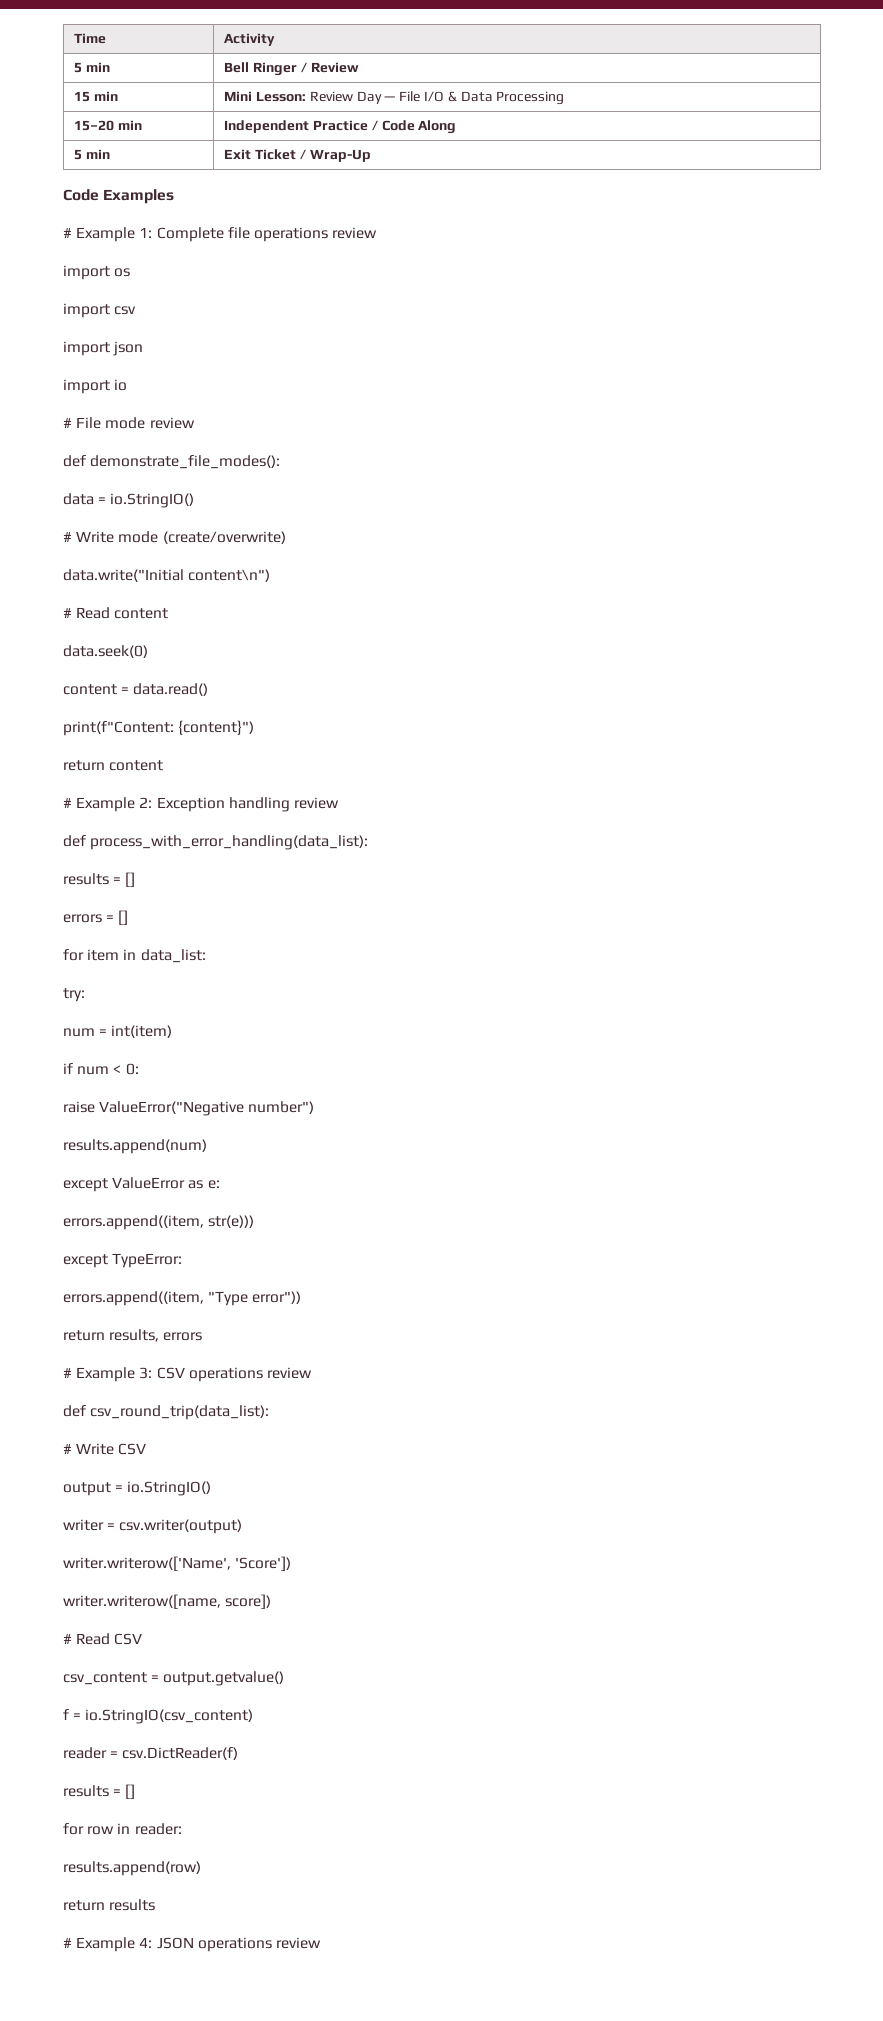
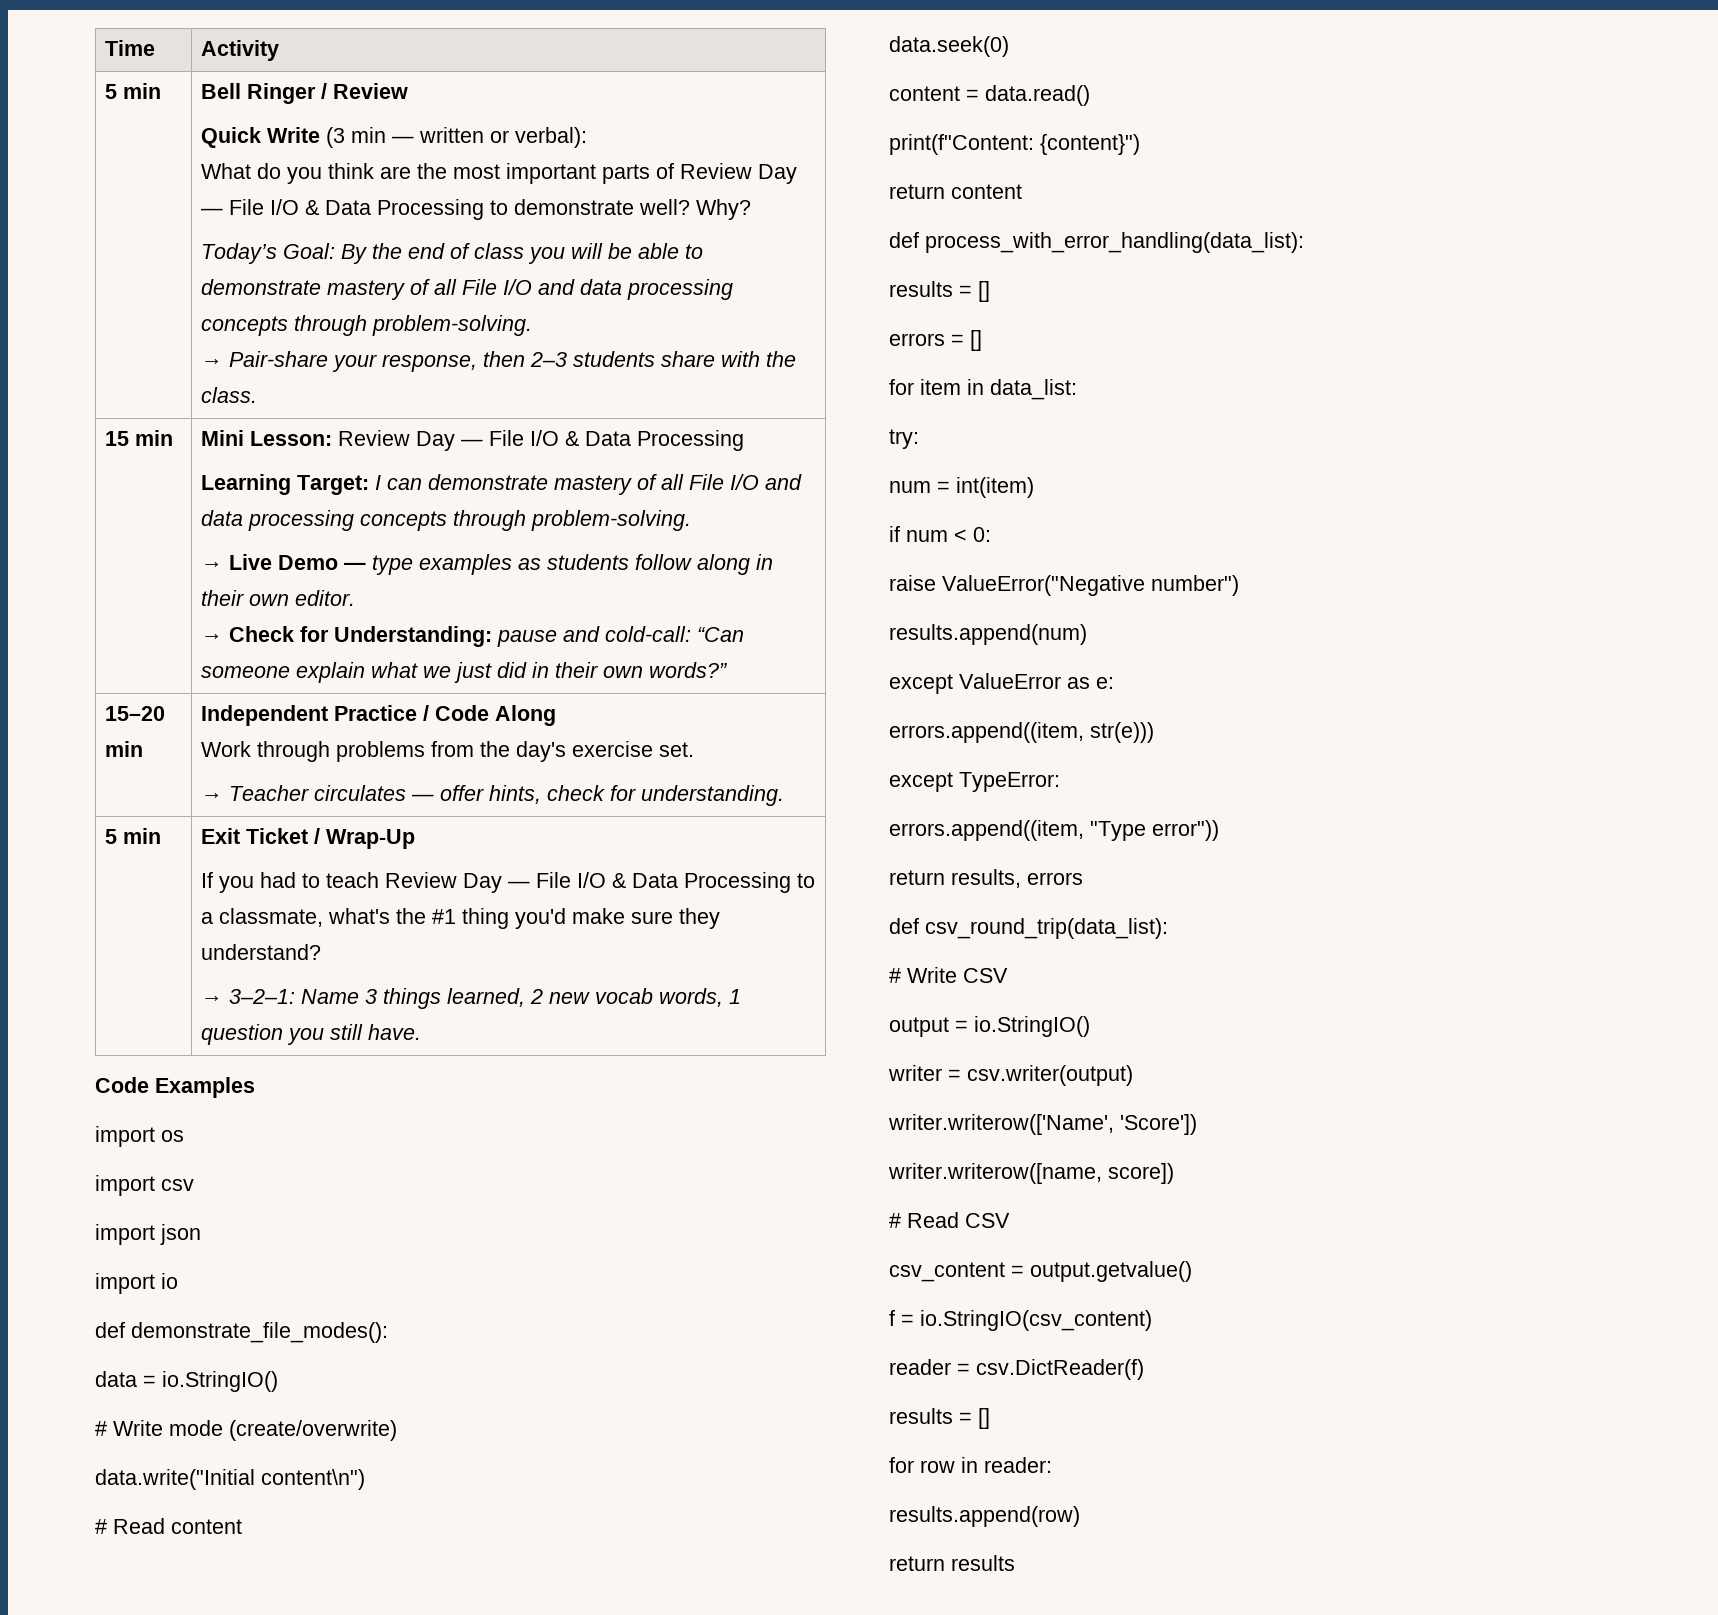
+ Quick Write (3 min — written or verbal):
+ What do you think are the most important parts of Review Day — File I/O & Data Processing to demonstrate well? Why?
+ Today’s Goal: By the end of class you will be able to demonstrate mastery of all File I/O and data processing concepts through problem-solving.
+ → Pair-share your response, then 2–3 students share with the class.
+ Learning Target: I can demonstrate mastery of all File I/O and data processing concepts through problem-solving.
+ → Live Demo — type examples as students follow along in their own editor.
+ → Check for Understanding: pause and cold-call: “Can someone explain what we just did in their own words?”
  15–20 min | Independent Practice / Code Along
+ Work through problems from the day's exercise set.
+ → Teacher circulates — offer hints, check for understanding.
+ If you had to teach Review Day — File I/O & Data Processing to a classmate, what's the #1 thing you'd make sure they understand?
+ → 3–2–1: Name 3 things learned, 2 new vocab words, 1 question you still have.
  Code Examples
- # Example 1: Complete file operations review
- # File mode review
- # Example 2: Exception handling review
- # Example 3: CSV operations review
- # Example 4: JSON operations review

